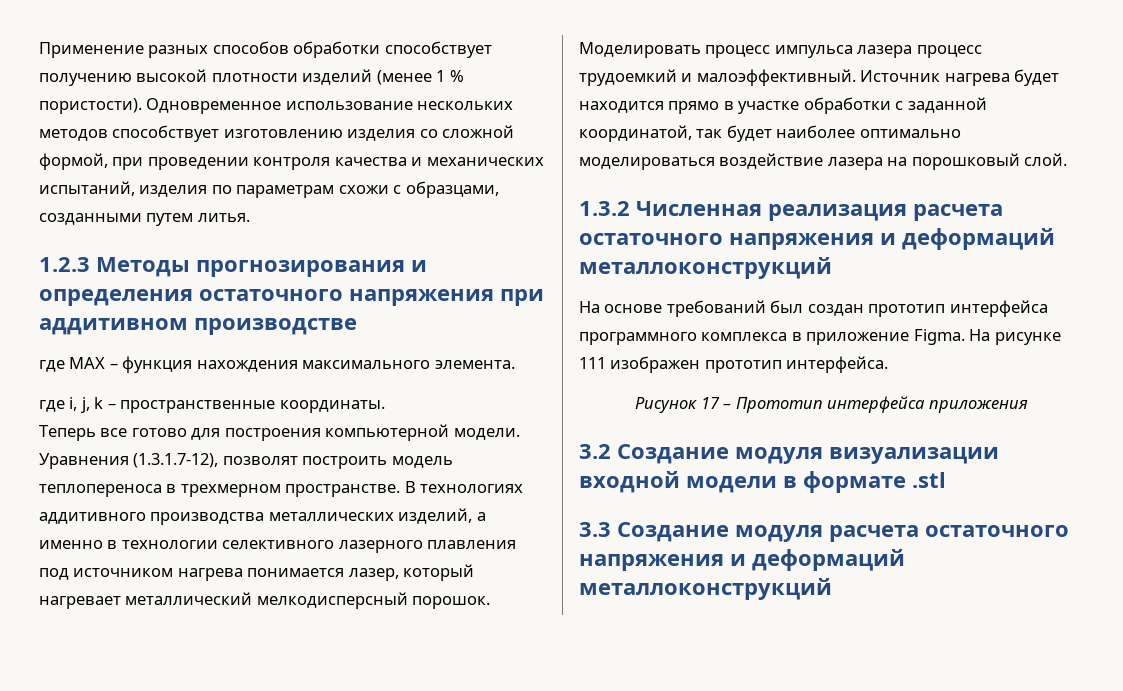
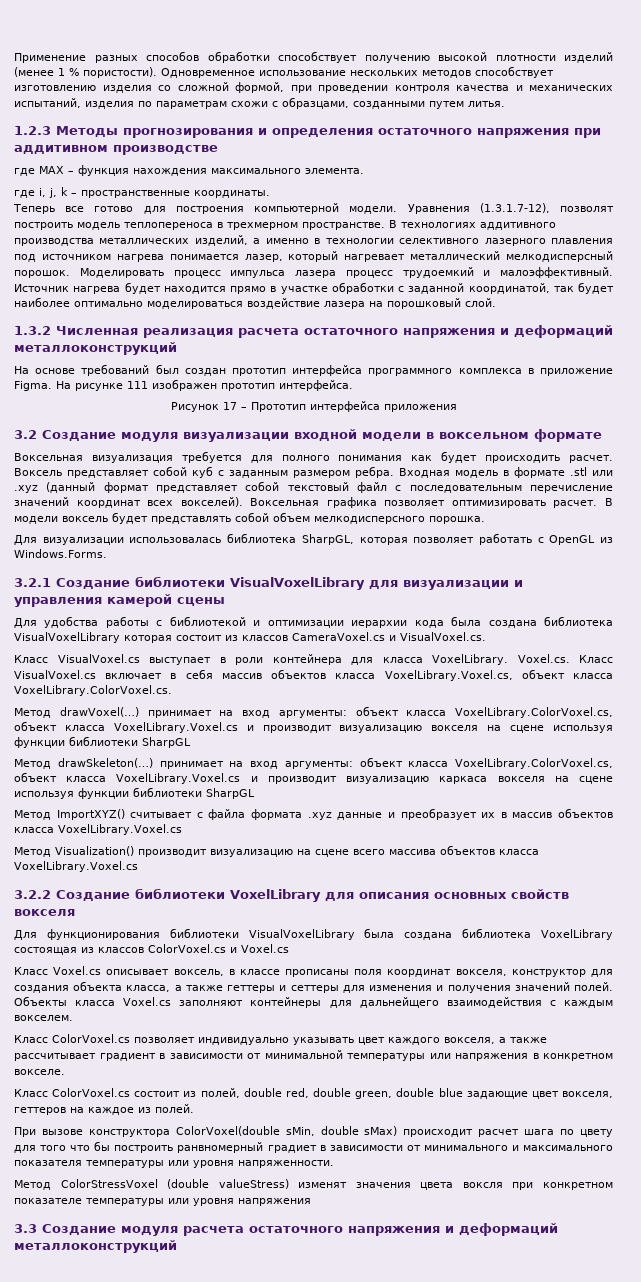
- 3.2 Создание модуля визуализации входной модели в формате .stl
+ 3.2 Создание модуля визуализации входной модели в воксельном формате
+ Воксельная визуализация требуется для полного понимания как будет происходить расчет. Воксель представляет собой куб с заданным размером ребра. Входная модель в формате .stl или .xyz (данный формат представляет собой текстовый файл с последовательным перечисление значений координат всех вокселей). Воксельная графика позволяет оптимизировать расчет. В модели воксель будет представлять собой объем мелкодисперсного порошка.
+ Для визуализации использовалась библиотека SharpGL, которая позволяет работать с OpenGL из Windows.Forms.
+ 3.2.1 Создание библиотеки VisualVoxelLibrary для визуализации и управления камерой сцены
+ Для удобства работы с библиотекой и оптимизации иерархии кода была создана библиотека VisualVoxelLibrary которая состоит из классов CameraVoxel.cs и VisualVoxel.cs.
+ Класс VisualVoxel.cs выступает в роли контейнера для класса VoxelLibrary. Voxel.cs. Класс VisualVoxel.cs включает в себя массив объектов класса VoxelLibrary.Voxel.cs, объект класса VoxelLibrary.ColorVoxel.cs.
+ Метод drawVoxel(…) принимает на вход аргументы: объект класса VoxelLibrary.ColorVoxel.cs, объект класса VoxelLibrary.Voxel.cs и производит визуализацию вокселя на сцене используя функции библиотеки SharpGL
+ Метод drawSkeleton(…) принимает на вход аргументы: объект класса VoxelLibrary.ColorVoxel.cs, объект класса VoxelLibrary.Voxel.cs и производит визуализацию каркаса вокселя на сцене используя функции библиотеки SharpGL
+ Метод ImportXYZ() считывает с файла формата .xyz данные и преобразует их в массив объектов класса VoxelLibrary.Voxel.cs
+ Метод Visualization() производит визуализацию на сцене всего массива объектов класса VoxelLibrary.Voxel.cs
+ 3.2.2 Создание библиотеки VoxelLibrary для описания основных свойств вокселя
+ Для функционирования библиотеки VisualVoxelLibrary была создана библиотека VoxelLibrary состоящая из классов ColorVoxel.cs и Voxel.cs
+ Класс Voxel.cs описывает воксель, в классе прописаны поля координат вокселя, конструктор для создания объекта класса, а также геттеры и сеттеры для изменения и получения значений полей. Объекты класса Voxel.cs заполняют контейнеры для дальнейщего взаимодействия с каждым вокселем.
+ Класс ColorVoxel.cs позволяет индивидуально указывать цвет каждого вокселя, а также рассчитывает градиент в зависимости от минимальной температуры или напряжения в конкретном вокселе.
+ Класс ColorVoxel.cs состоит из полей, double red, double green, double blue задающие цвет вокселя, геттеров на каждое из полей.
+ При вызове конструктора ColorVoxel(double sMin, double sMax) происходит расчет шага по цвету для того что бы построить ранвномерный градиет в зависимости от минимального и максимального показателя температуры или уровня напряженности.
+ Метод ColorStressVoxel (double valueStress) изменят значения цвета воксля при конкретном показателе температуры или уровня напряжения

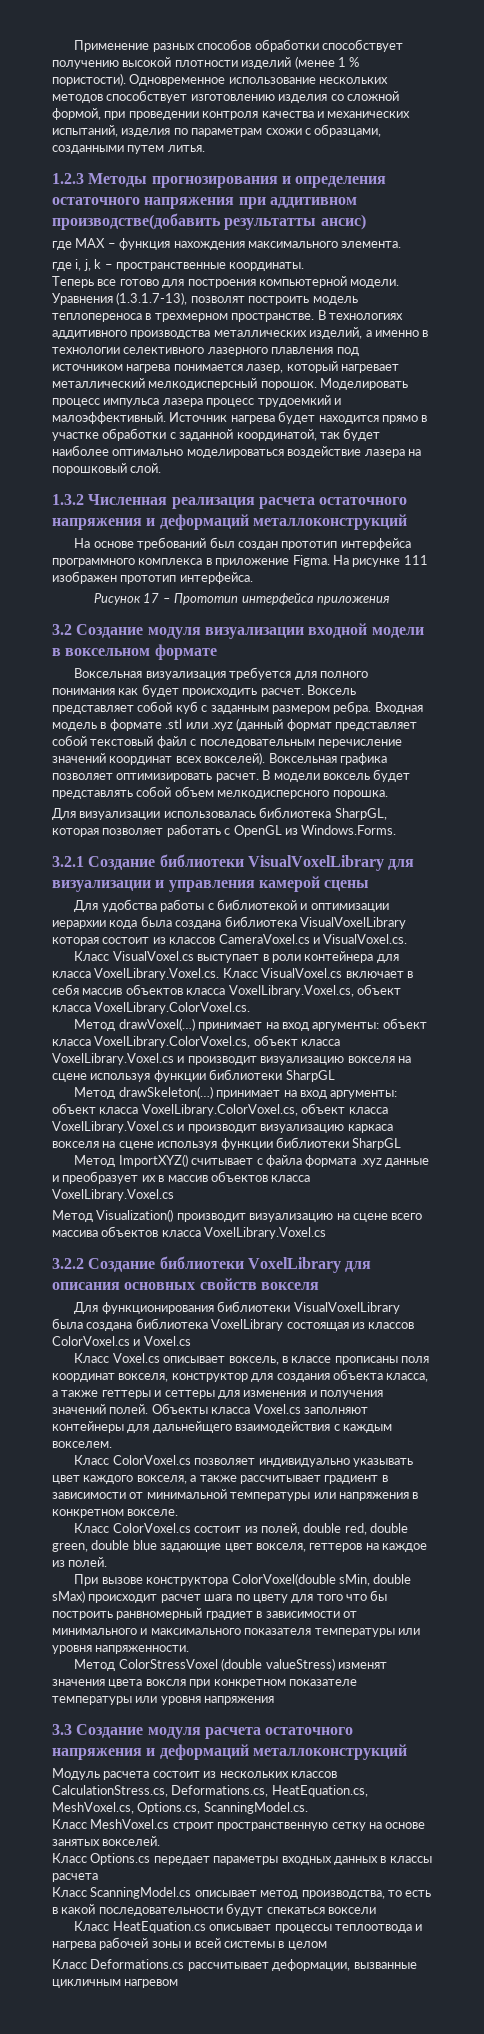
- 1.2.3 Методы прогнозирования и определения остаточного напряжения при аддитивном производстве
+ 1.2.3 Методы прогнозирования и определения остаточного напряжения при аддитивном производстве(добавить результатты ансис)
- Уравнения (1.3.1.7-12), позволят построить модель теплопереноса в трехмерном пространстве.
+ Уравнения (1.3.1.7-13), позволят построить модель теплопереноса в трехмерном пространстве.
- Класс VisualVoxel.cs выступает в роли контейнера для класса VoxelLibrary. Voxel.cs. Класс VisualVoxel.cs включает в себя массив объектов класса VoxelLibrary.Voxel.cs, объект класса VoxelLibrary.ColorVoxel.cs.
+ Класс VisualVoxel.cs выступает в роли контейнера для класса VoxelLibrary.Voxel.cs. Класс VisualVoxel.cs включает в себя массив объектов класса VoxelLibrary.Voxel.cs, объект класса VoxelLibrary.ColorVoxel.cs.
+ Модуль расчета состоит из нескольких классов CalculationStress.cs, Deformations.cs, HeatEquation.cs, MeshVoxel.cs, Options.cs, ScanningModel.cs.
+ Класс MeshVoxel.cs строит пространственную сетку на основе занятых вокселей.
+ Класс Options.cs передает параметры входных данных в классы расчета
+ Класс ScanningModel.cs описывает метод производства, то есть в какой последовательности будут спекаться воксели
+ Класс HeatEquation.cs описывает процессы теплоотвода и нагрева рабочей зоны и всей системы в целом
+ Класс Deformations.cs рассчитывает деформации, вызванные цикличным нагревом

